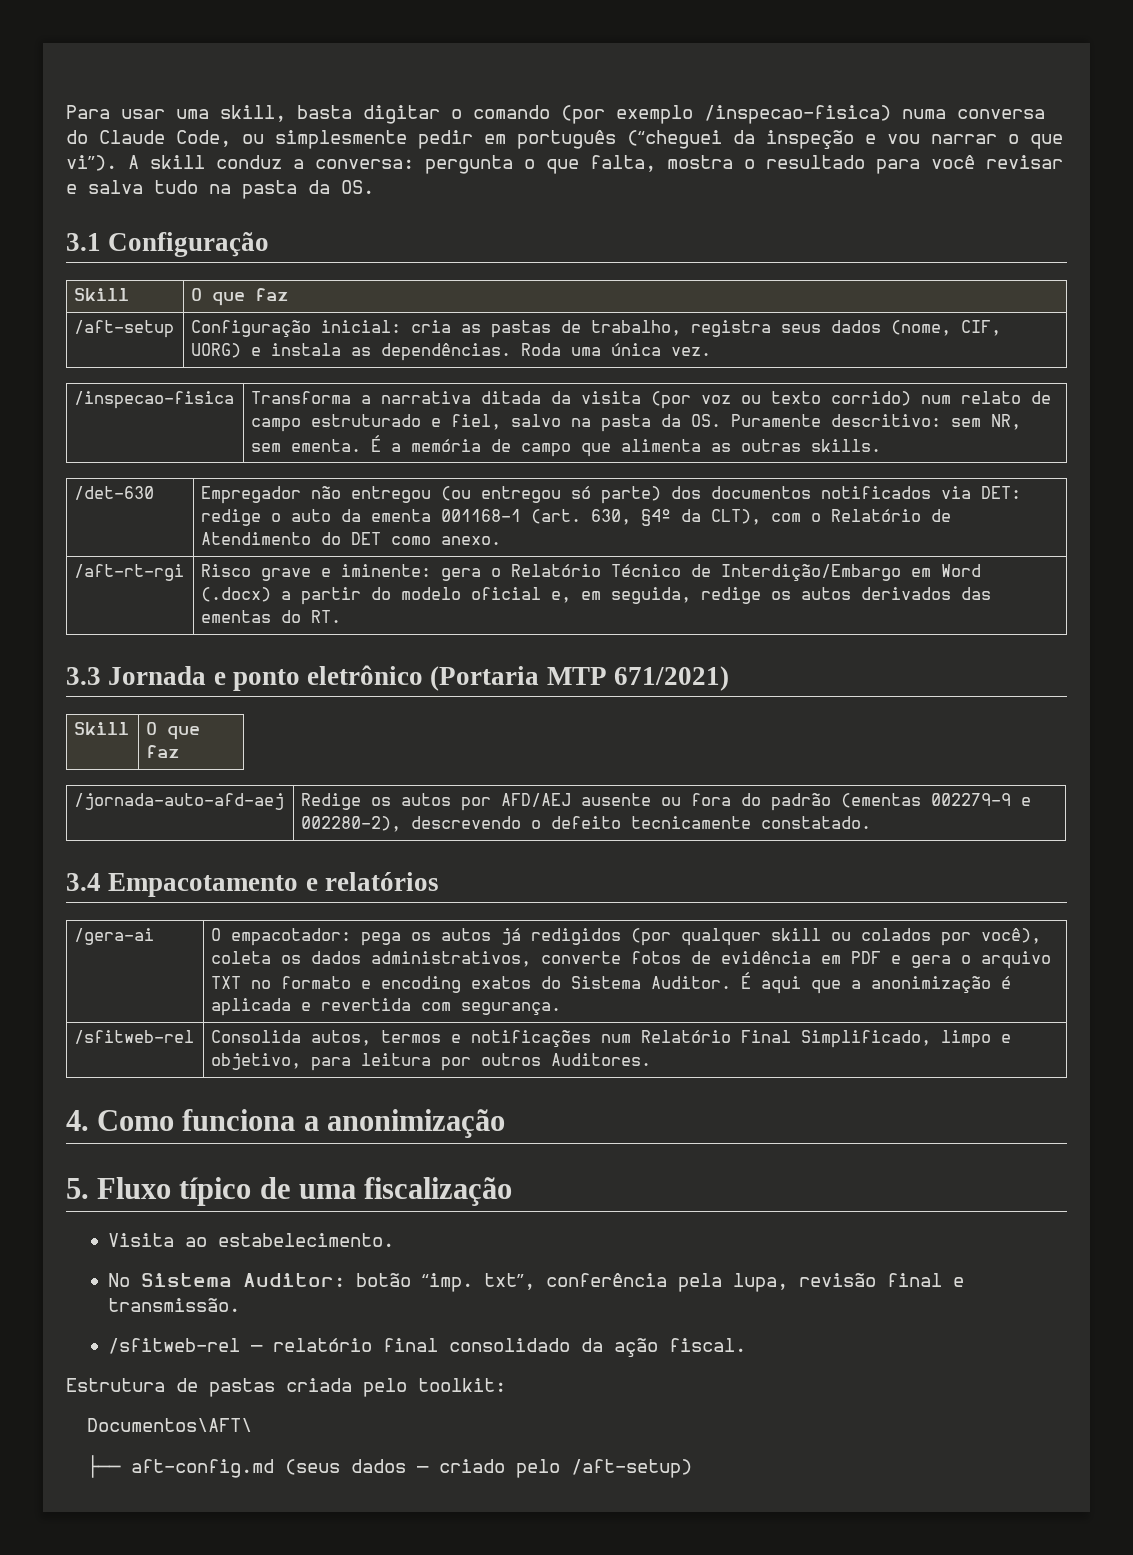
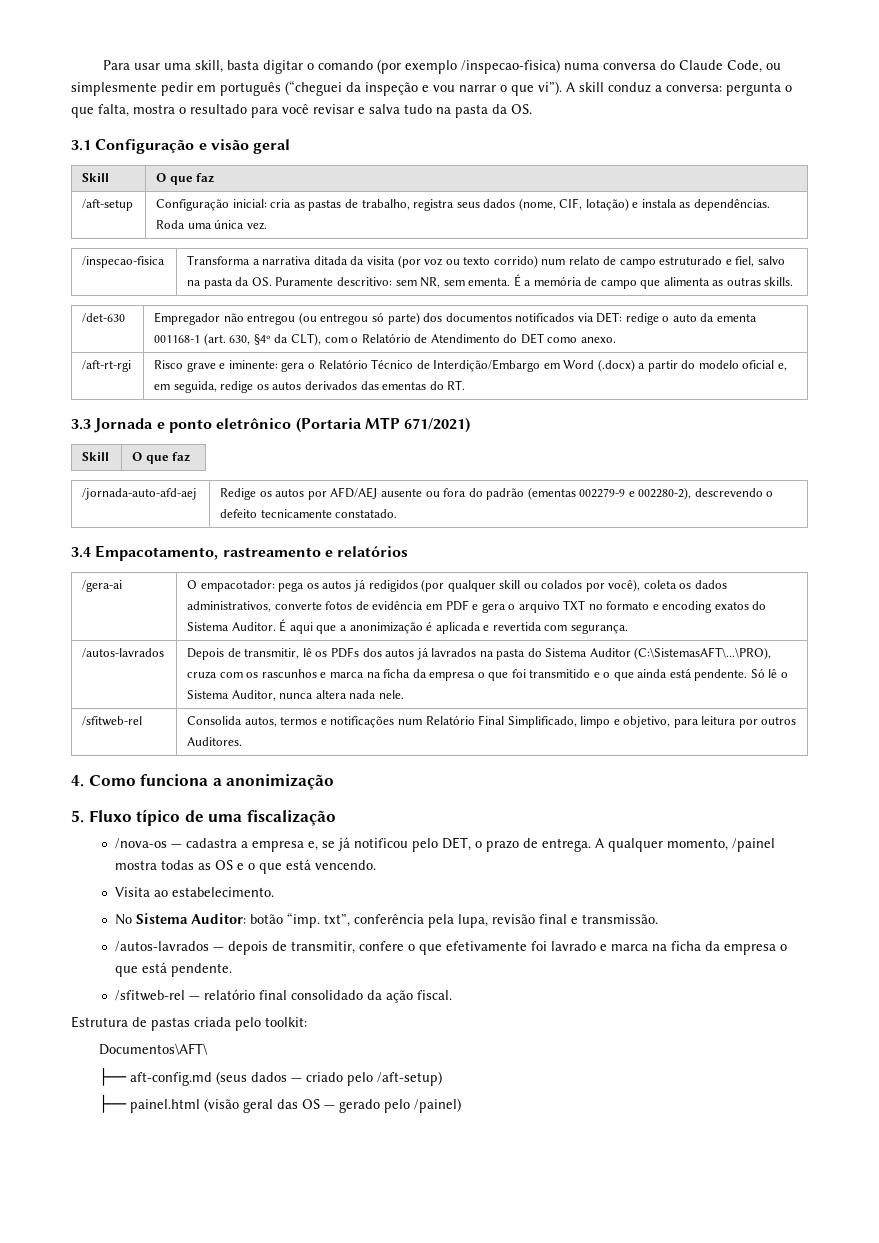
- 3.1 Configuração
+ 3.1 Configuração e visão geral
- /aft-setup | Configuração inicial: cria as pastas de trabalho, registra seus dados (nome, CIF, UORG) e instala as dependências. Roda uma única vez.
+ /aft-setup | Configuração inicial: cria as pastas de trabalho, registra seus dados (nome, CIF, lotação) e instala as dependências. Roda uma única vez.
- 3.4 Empacotamento e relatórios
+ 3.4 Empacotamento, rastreamento e relatórios
+ /autos-lavrados | Depois de transmitir, lê os PDFs dos autos já lavrados na pasta do Sistema Auditor (C:\SistemasAFT\...\PRO), cruza com os rascunhos e marca na ficha da empresa o que foi transmitido e o que ainda está pendente. Só lê o Sistema Auditor, nunca altera nada nele.
+ /nova-os — cadastra a empresa e, se já notificou pelo DET, o prazo de entrega. A qualquer momento, /painel mostra todas as OS e o que está vencendo.
+ /autos-lavrados — depois de transmitir, confere o que efetivamente foi lavrado e marca na ficha da empresa o que está pendente.
+ ├── painel.html (visão geral das OS — gerado pelo /painel)

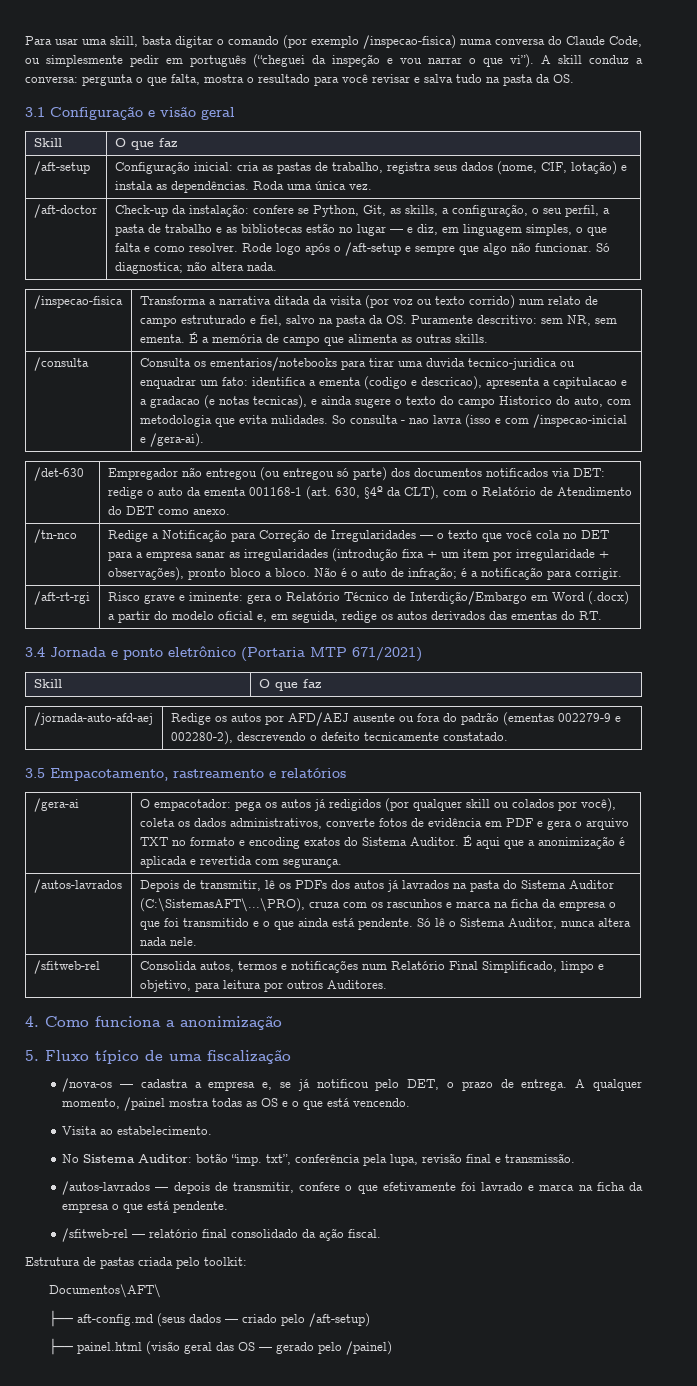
+ /aft-doctor | Check-up da instalação: confere se Python, Git, as skills, a configuração, o seu perfil, a pasta de trabalho e as bibliotecas estão no lugar — e diz, em linguagem simples, o que falta e como resolver. Rode logo após o /aft-setup e sempre que algo não funcionar. Só diagnostica; não altera nada.
+ /consulta | Consulta os ementarios/notebooks para tirar uma duvida tecnico-juridica ou enquadrar um fato: identifica a ementa (codigo e descricao), apresenta a capitulacao e a gradacao (e notas tecnicas), e ainda sugere o texto do campo Historico do auto, com metodologia que evita nulidades. So consulta - nao lavra (isso e com /inspecao-inicial e /gera-ai).
+ /tn-nco | Redige a Notificação para Correção de Irregularidades — o texto que você cola no DET para a empresa sanar as irregularidades (introdução fixa + um item por irregularidade + observações), pronto bloco a bloco. Não é o auto de infração; é a notificação para corrigir.
- 3.3 Jornada e ponto eletrônico (Portaria MTP 671/2021)
+ 3.4 Jornada e ponto eletrônico (Portaria MTP 671/2021)
- 3.4 Empacotamento, rastreamento e relatórios
+ 3.5 Empacotamento, rastreamento e relatórios

